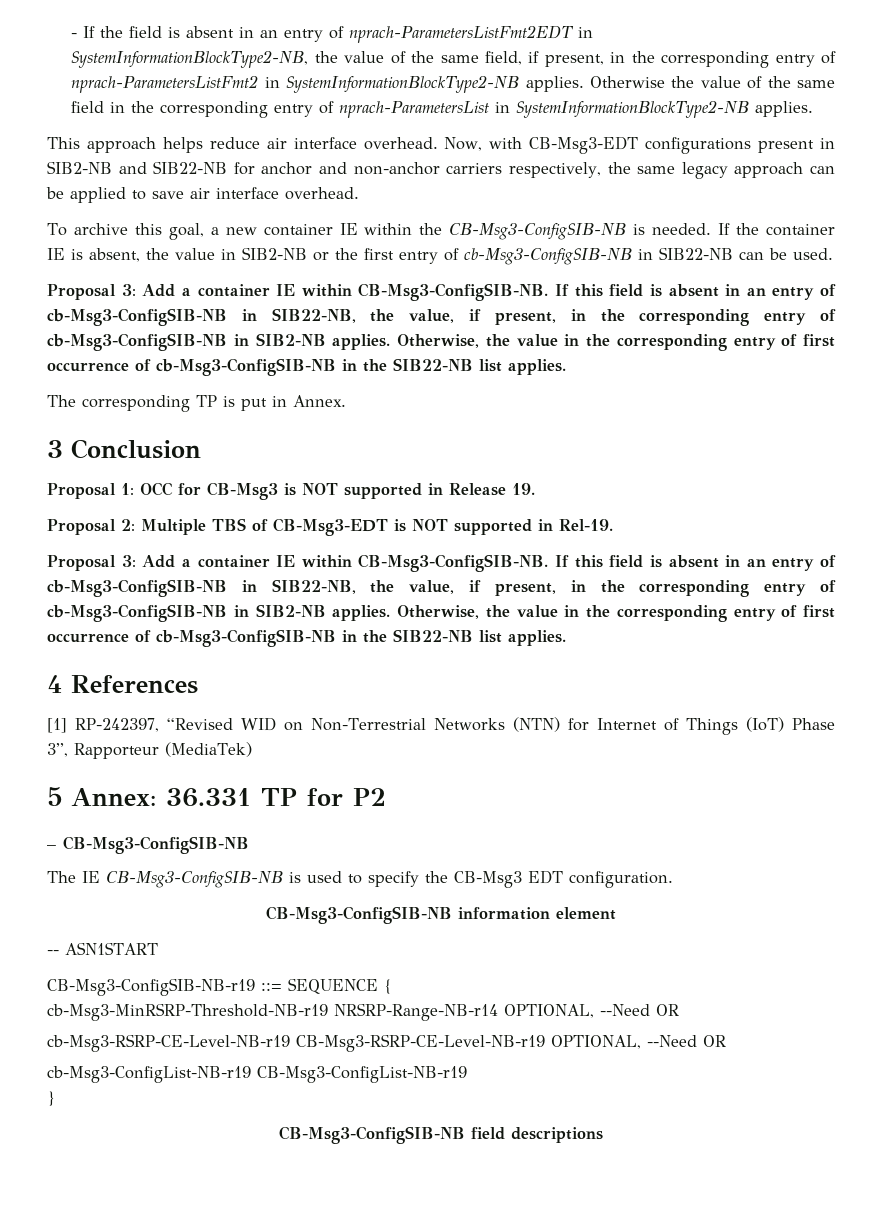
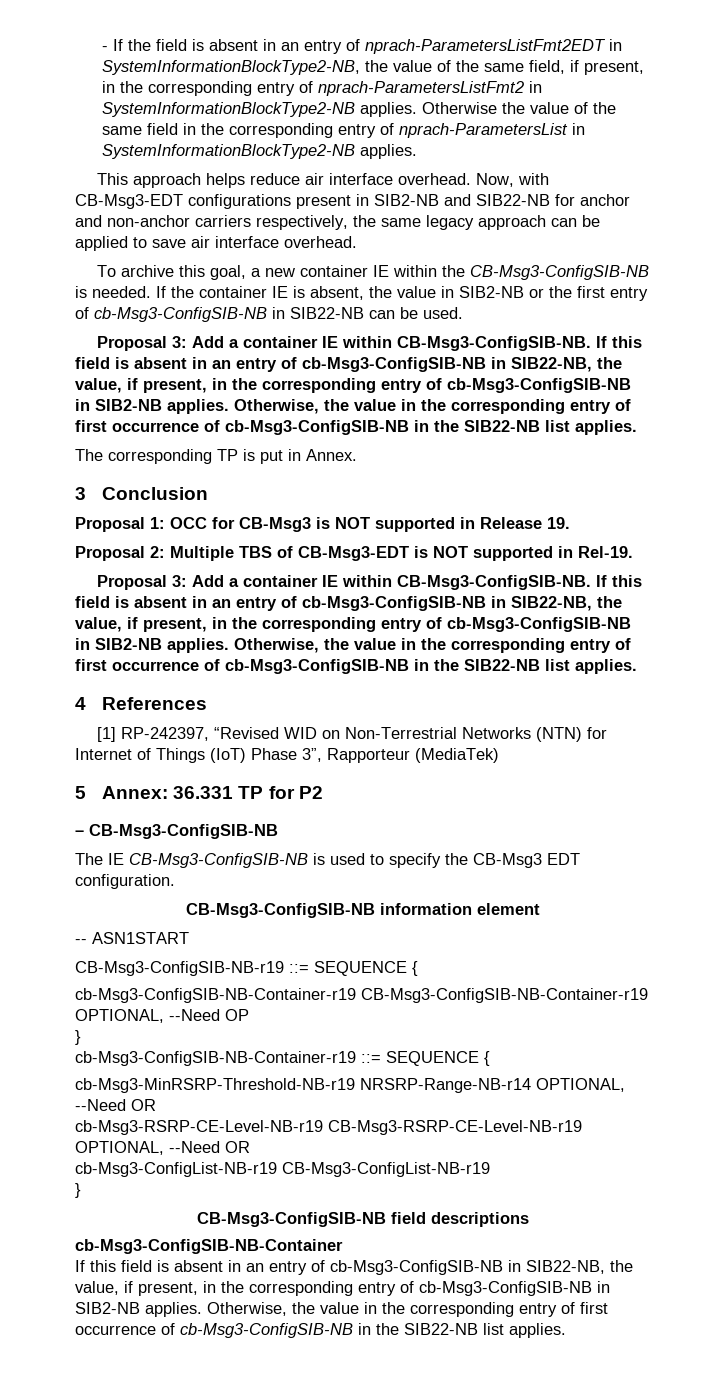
+ cb-Msg3-ConfigSIB-NB-Container-r19 CB-Msg3-ConfigSIB-NB-Container-r19 OPTIONAL, --Need OP
+ }
+ cb-Msg3-ConfigSIB-NB-Container-r19 ::= SEQUENCE {
+ cb-Msg3-ConfigSIB-NB-Container
+ If this field is absent in an entry of cb-Msg3-ConfigSIB-NB in SIB22-NB, the value, if present, in the corresponding entry of cb-Msg3-ConfigSIB-NB in SIB2-NB applies. Otherwise, the value in the corresponding entry of first occurrence of cb-Msg3-ConfigSIB-NB in the SIB22-NB list applies.

